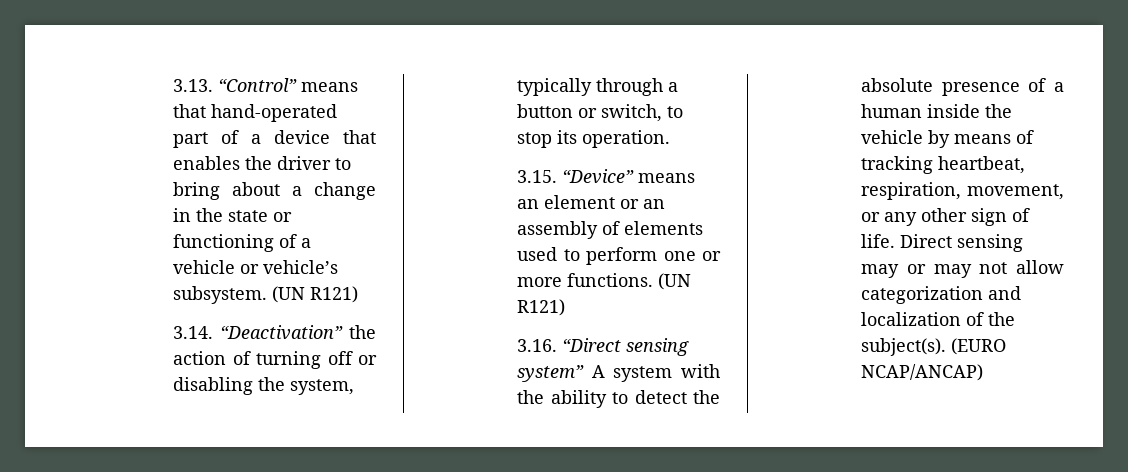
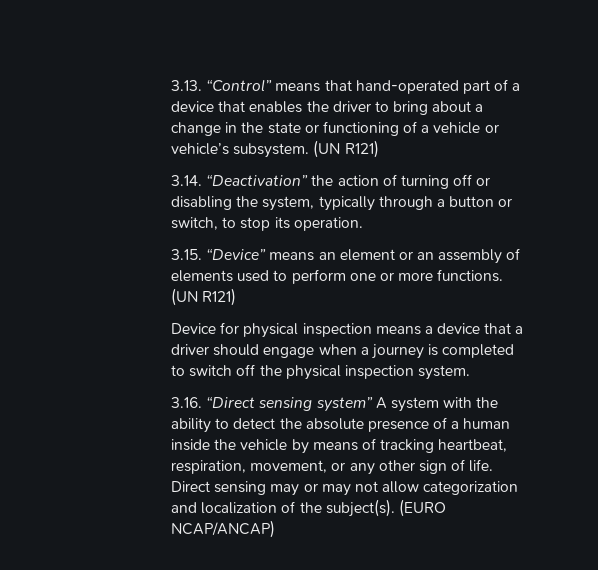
+ Device for physical inspection means a device that a driver should engage when a journey is completed to switch off the physical inspection system.

